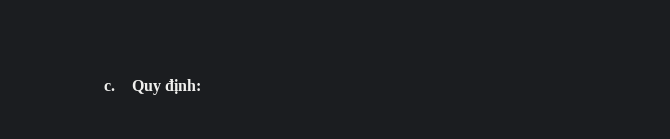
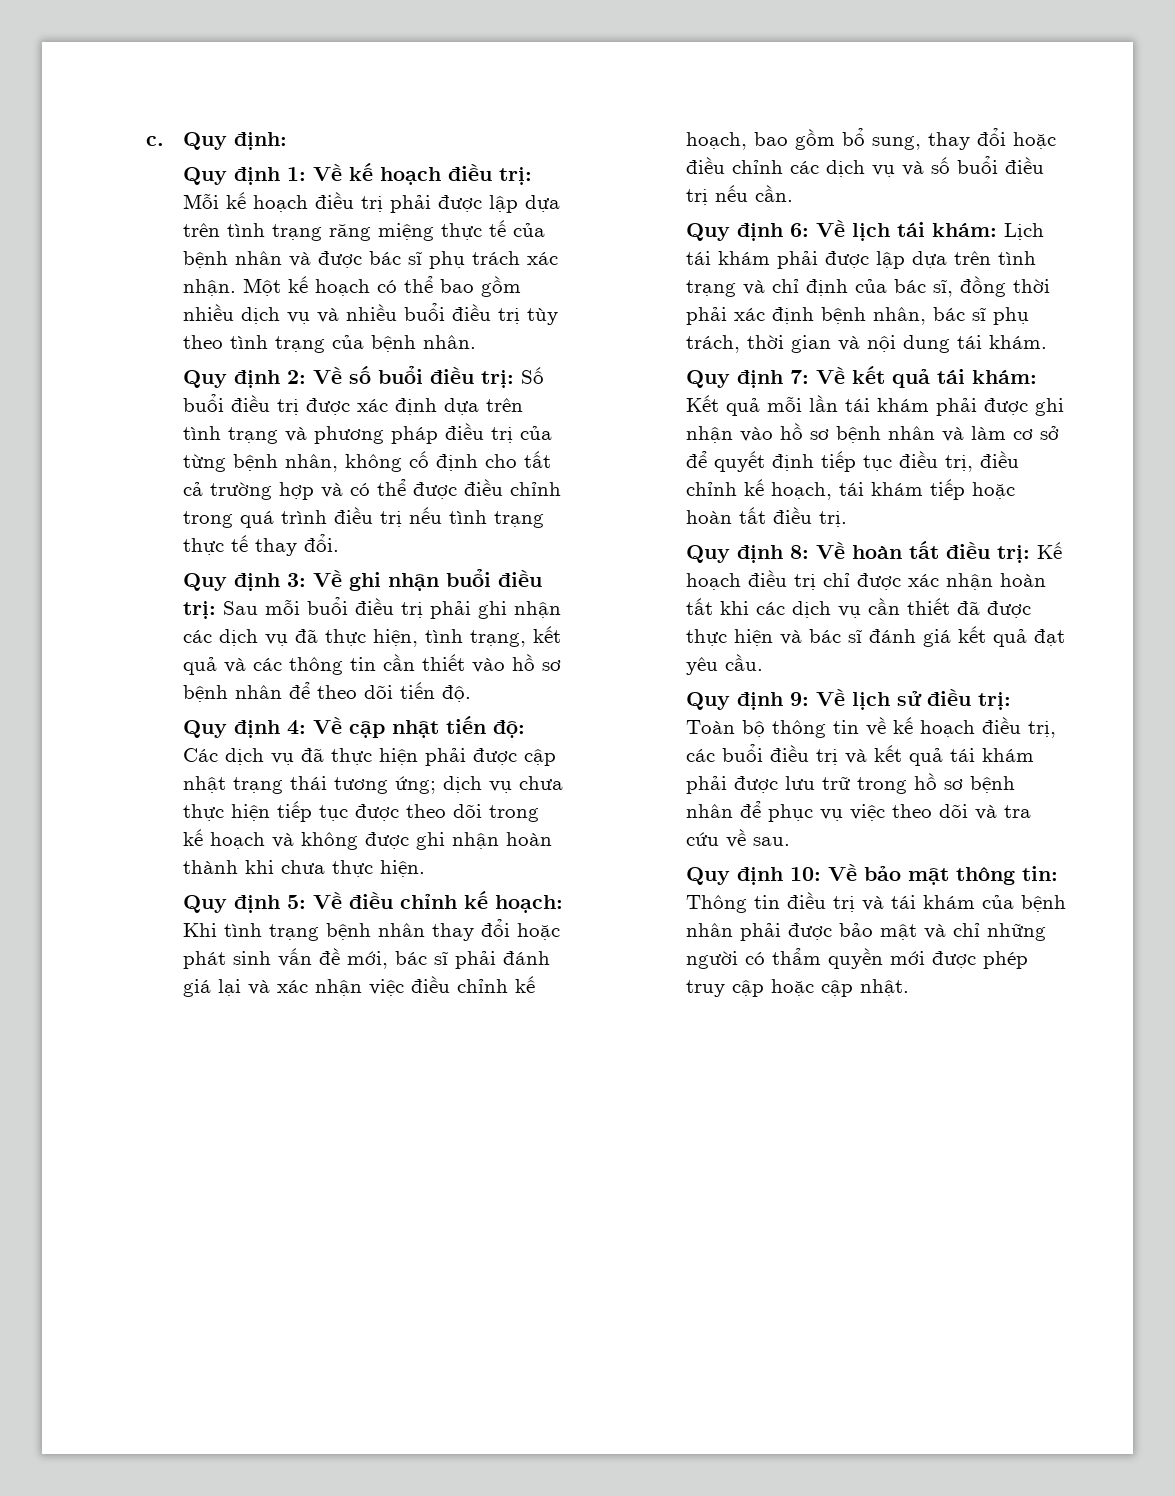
+ Quy định 1: Về kế hoạch điều trị: Mỗi kế hoạch điều trị phải được lập dựa trên tình trạng răng miệng thực tế của bệnh nhân và được bác sĩ phụ trách xác nhận. Một kế hoạch có thể bao gồm nhiều dịch vụ và nhiều buổi điều trị tùy theo tình trạng của bệnh nhân.
+ Quy định 2: Về số buổi điều trị: Số buổi điều trị được xác định dựa trên tình trạng và phương pháp điều trị của từng bệnh nhân, không cố định cho tất cả trường hợp và có thể được điều chỉnh trong quá trình điều trị nếu tình trạng thực tế thay đổi.
+ Quy định 3: Về ghi nhận buổi điều trị: Sau mỗi buổi điều trị phải ghi nhận các dịch vụ đã thực hiện, tình trạng, kết quả và các thông tin cần thiết vào hồ sơ bệnh nhân để theo dõi tiến độ.
+ Quy định 4: Về cập nhật tiến độ: Các dịch vụ đã thực hiện phải được cập nhật trạng thái tương ứng; dịch vụ chưa thực hiện tiếp tục được theo dõi trong kế hoạch và không được ghi nhận hoàn thành khi chưa thực hiện.
+ Quy định 5: Về điều chỉnh kế hoạch: Khi tình trạng bệnh nhân thay đổi hoặc phát sinh vấn đề mới, bác sĩ phải đánh giá lại và xác nhận việc điều chỉnh kế hoạch, bao gồm bổ sung, thay đổi hoặc điều chỉnh các dịch vụ và số buổi điều trị nếu cần.
+ Quy định 6: Về lịch tái khám: Lịch tái khám phải được lập dựa trên tình trạng và chỉ định của bác sĩ, đồng thời phải xác định bệnh nhân, bác sĩ phụ trách, thời gian và nội dung tái khám.
+ Quy định 7: Về kết quả tái khám: Kết quả mỗi lần tái khám phải được ghi nhận vào hồ sơ bệnh nhân và làm cơ sở để quyết định tiếp tục điều trị, điều chỉnh kế hoạch, tái khám tiếp hoặc hoàn tất điều trị.
+ Quy định 8: Về hoàn tất điều trị: Kế hoạch điều trị chỉ được xác nhận hoàn tất khi các dịch vụ cần thiết đã được thực hiện và bác sĩ đánh giá kết quả đạt yêu cầu.
+ Quy định 9: Về lịch sử điều trị: Toàn bộ thông tin về kế hoạch điều trị, các buổi điều trị và kết quả tái khám phải được lưu trữ trong hồ sơ bệnh nhân để phục vụ việc theo dõi và tra cứu về sau.
+ Quy định 10: Về bảo mật thông tin: Thông tin điều trị và tái khám của bệnh nhân phải được bảo mật và chỉ những người có thẩm quyền mới được phép truy cập hoặc cập nhật.

